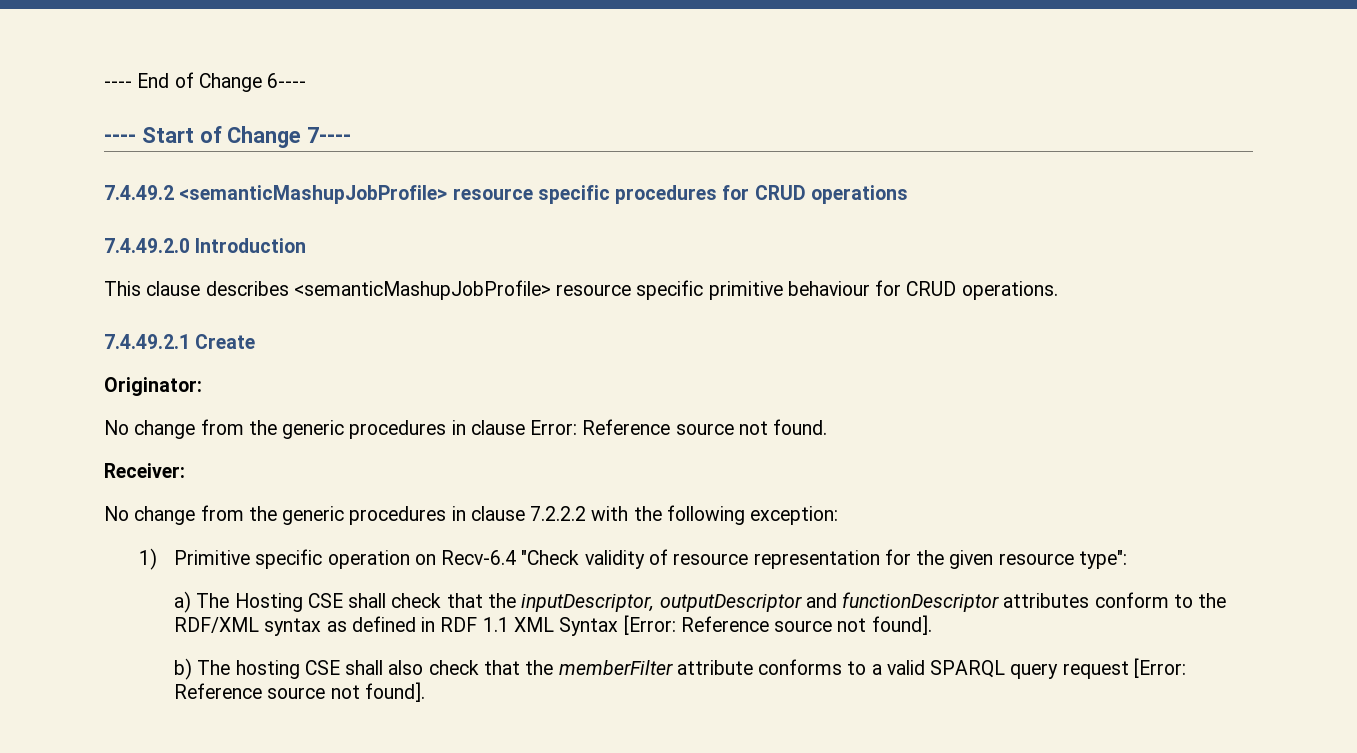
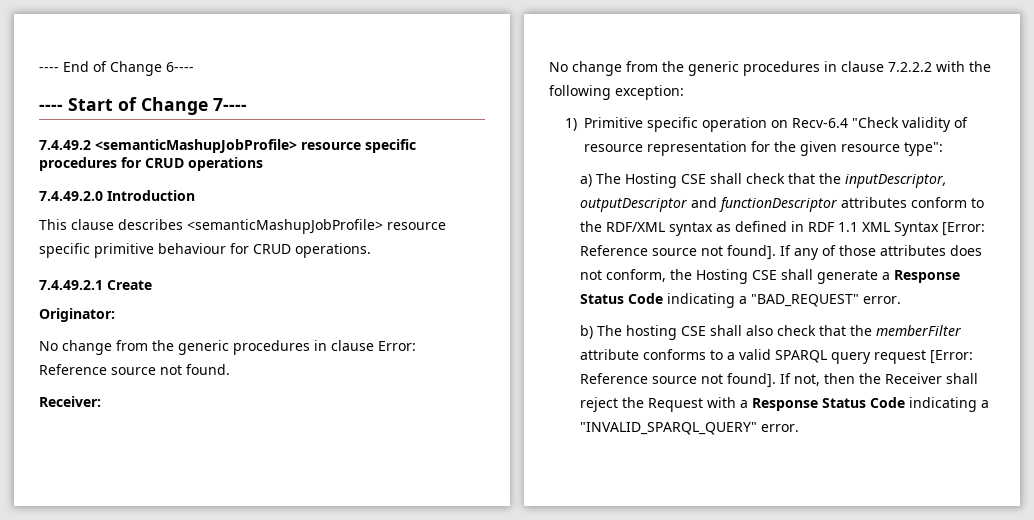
+ If any of those attributes does not conform, the Hosting CSE shall generate a Response Status Code indicating a "BAD_REQUEST" error.
+ If not, then the Receiver shall reject the Request with a Response Status Code indicating a "INVALID_SPARQL_QUERY" error.

